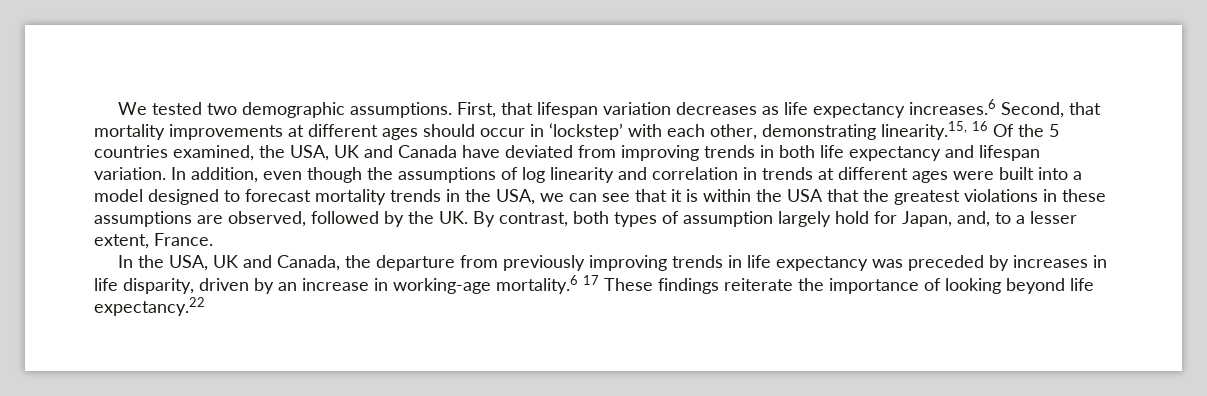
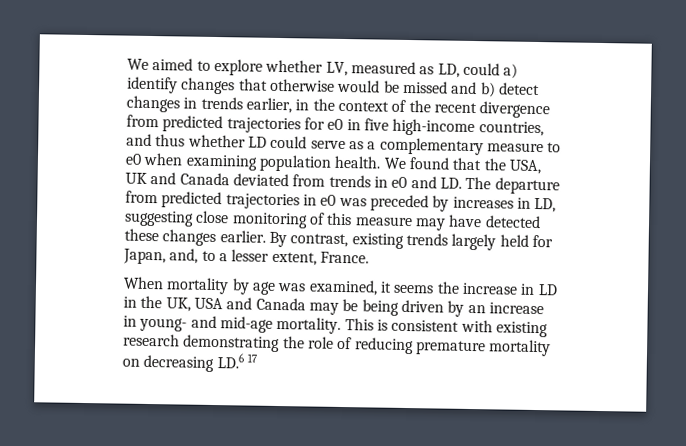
- We tested two demographic assumptions. First, that lifespan variation decreases as life expectancy increases.6 Second, that mortality improvements at different ages should occur in ‘lockstep’ with each other, demonstrating linearity.15, 16 Of the 5 countries examined, the USA, UK and Canada have deviated from improving trends in both life expectancy and lifespan variation. In addition, even though the assumptions of log linearity and correlation in trends at different ages were built into a model designed to forecast mortality trends in the USA, we can see that it is within the USA that the greatest violations in these assumptions are observed, followed by the UK. By contrast, both types of assumption largely hold for Japan, and, to a lesser extent, France.
+ We aimed to explore whether LV, measured as LD, could a) identify changes that otherwise would be missed and b) detect changes in trends earlier, in the context of the recent divergence from predicted trajectories for e0 in five high-income countries, and thus whether LD could serve as a complementary measure to e0 when examining population health. We found that the USA, UK and Canada deviated from trends in e0 and LD. The departure from predicted trajectories in e0 was preceded by increases in LD, suggesting close monitoring of this measure may have detected these changes earlier. By contrast, existing trends largely held for Japan, and, to a lesser extent, France.
- In the USA, UK and Canada, the departure from previously improving trends in life expectancy was preceded by increases in life disparity, driven by an increase in working-age mortality.6 17 These findings reiterate the importance of looking beyond life expectancy.22
+ When mortality by age was examined, it seems the increase in LD in the UK, USA and Canada may be being driven by an increase in young- and mid-age mortality. This is consistent with existing research demonstrating the role of reducing premature mortality on decreasing LD.6 17

